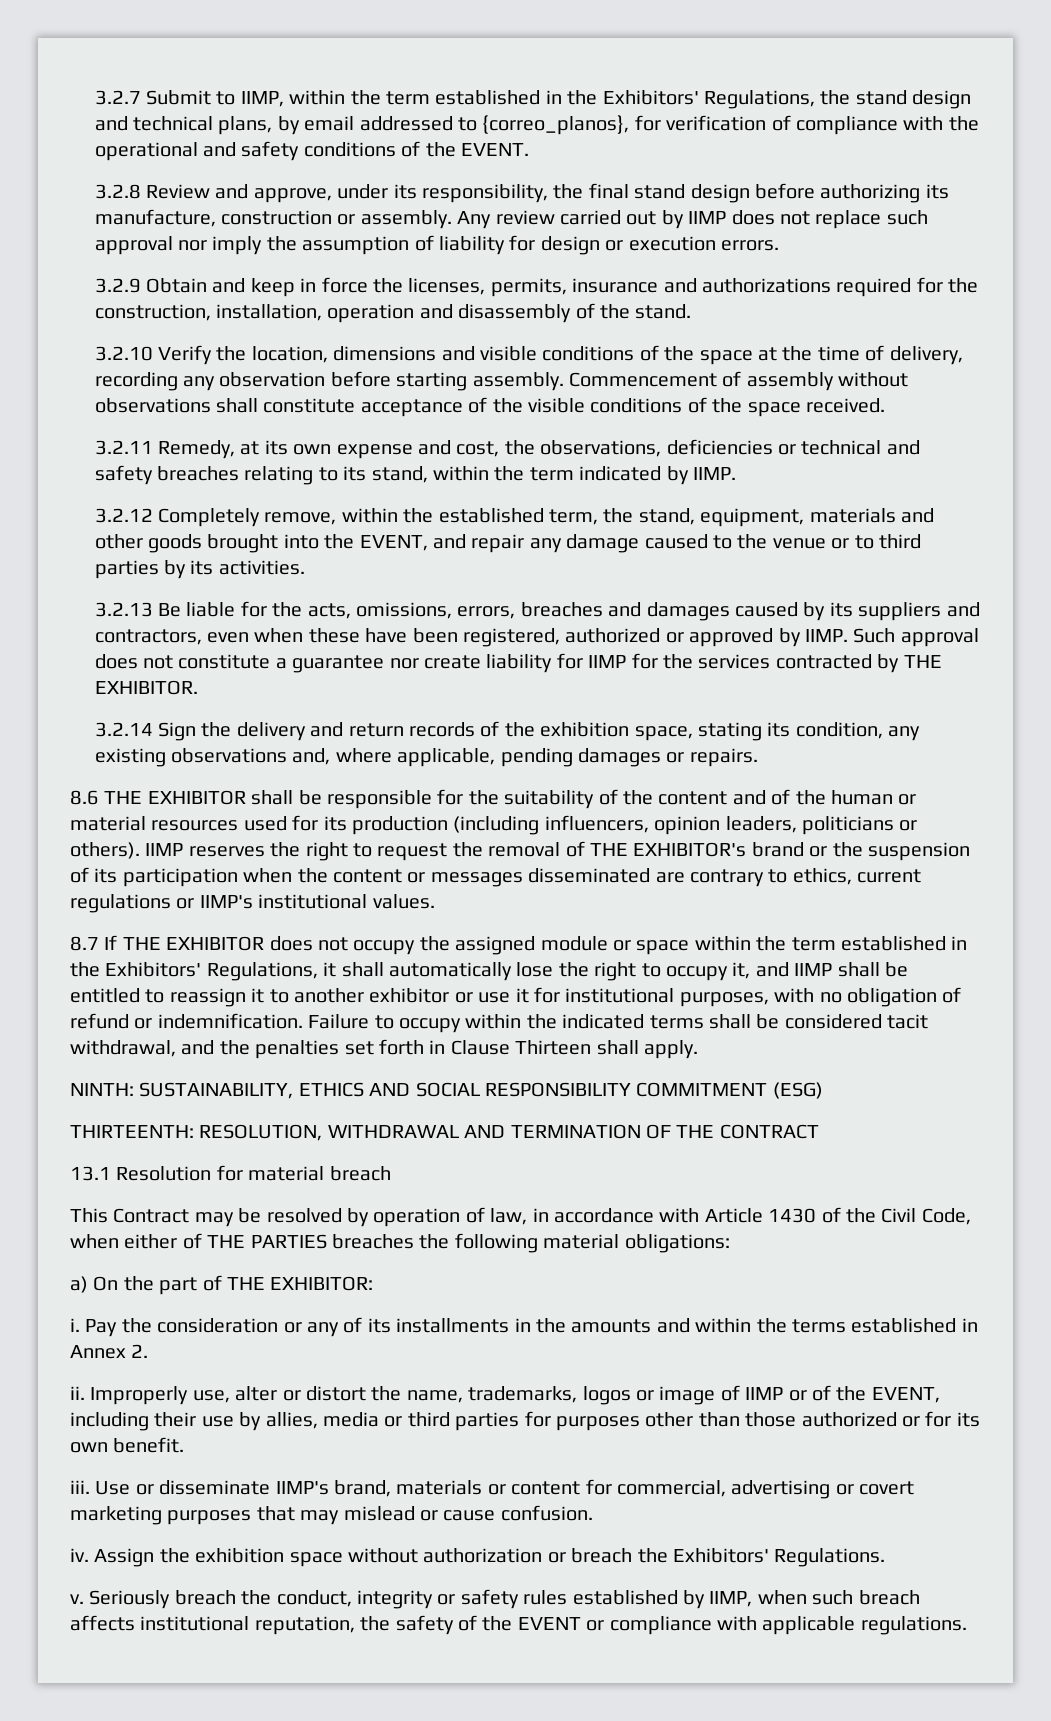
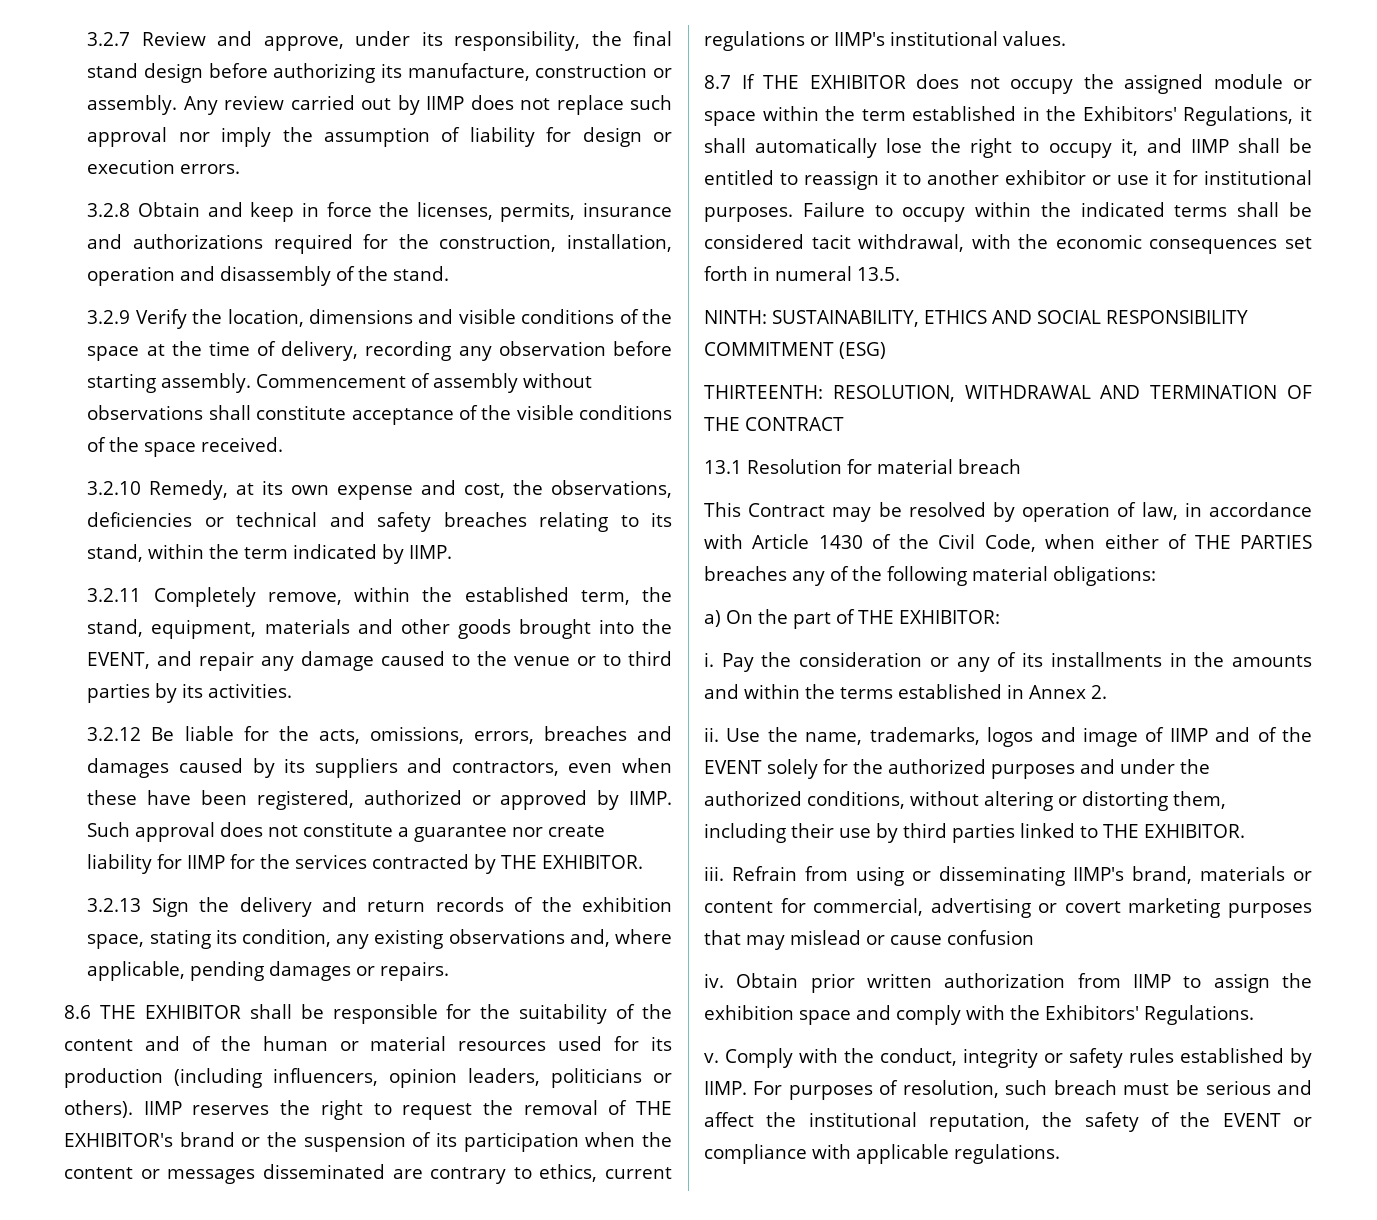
- 3.2.7 Submit to IIMP, within the term established in the Exhibitors' Regulations, the stand design and technical plans, by email addressed to {correo_planos}, for verification of compliance with the operational and safety conditions of the EVENT.
- 3.2.8 Review and approve, under its responsibility, the final stand design before authorizing its manufacture, construction or assembly.
+ 3.2.7 Review and approve, under its responsibility, the final stand design before authorizing its manufacture, construction or assembly.
- 3.2.9 Obtain and keep in force the licenses, permits, insurance and authorizations required for the construction, installation, operation and disassembly of the stand.
+ 3.2.8 Obtain and keep in force the licenses, permits, insurance and authorizations required for the construction, installation, operation and disassembly of the stand.
- 3.2.10 Verify the location, dimensions and visible conditions of the space at the time of delivery, recording any observation before starting assembly.
+ 3.2.9 Verify the location, dimensions and visible conditions of the space at the time of delivery, recording any observation before starting assembly.
- 3.2.11 Remedy, at its own expense and cost, the observations, deficiencies or technical and safety breaches relating to its stand, within the term indicated by IIMP.
+ 3.2.10 Remedy, at its own expense and cost, the observations, deficiencies or technical and safety breaches relating to its stand, within the term indicated by IIMP.
- 3.2.12 Completely remove, within the established term, the stand, equipment, materials and other goods brought into the EVENT, and repair any damage caused to the venue or to third parties by its activities.
+ 3.2.11 Completely remove, within the established term, the stand, equipment, materials and other goods brought into the EVENT, and repair any damage caused to the venue or to third parties by its activities.
- 3.2.13 Be liable for the acts, omissions, errors, breaches and damages caused by its suppliers and contractors, even when these have been registered, authorized or approved by IIMP.
+ 3.2.12 Be liable for the acts, omissions, errors, breaches and damages caused by its suppliers and contractors, even when these have been registered, authorized or approved by IIMP.
- 3.2.14 Sign the delivery and return records of the exhibition space, stating its condition, any existing observations and, where applicable, pending damages or repairs.
+ 3.2.13 Sign the delivery and return records of the exhibition space, stating its condition, any existing observations and, where applicable, pending damages or repairs.
- 8.7 If THE EXHIBITOR does not occupy the assigned module or space within the term established in the Exhibitors' Regulations, it shall automatically lose the right to occupy it, and IIMP shall be entitled to reassign it to another exhibitor or use it for institutional purposes, with no obligation of refund or indemnification.
+ 8.7 If THE EXHIBITOR does not occupy the assigned module or space within the term established in the Exhibitors' Regulations, it shall automatically lose the right to occupy it, and IIMP shall be entitled to reassign it to another exhibitor or use it for institutional purposes.
- Failure to occupy within the indicated terms shall be considered tacit withdrawal, and the penalties set forth in Clause Thirteen shall apply.
+ Failure to occupy within the indicated terms shall be considered tacit withdrawal, with the economic consequences set forth in numeral 13.5.
- This Contract may be resolved by operation of law, in accordance with Article 1430 of the Civil Code, when either of THE PARTIES breaches the following material obligations:
+ This Contract may be resolved by operation of law, in accordance with Article 1430 of the Civil Code, when either of THE PARTIES breaches any of the following material obligations:
- Improperly use, alter or distort the name, trademarks, logos or image of IIMP or of the EVENT, including their use by allies, media or third parties for purposes other than those authorized or for its own benefit.
- iii. Use or disseminate IIMP's brand, materials or content for commercial, advertising or covert marketing purposes that may mislead or cause confusion.
+ Use the name, trademarks, logos and image of IIMP and of the EVENT solely for the authorized purposes and under the authorized conditions, without altering or distorting them, including their use by third parties linked to THE EXHIBITOR.
+ iii. Refrain from using or disseminating IIMP's brand, materials or content for commercial, advertising or covert marketing purposes that may mislead or cause confusion
- Assign the exhibition space without authorization or breach the Exhibitors' Regulations.
+ Obtain prior written authorization from IIMP to assign the exhibition space and comply with the Exhibitors' Regulations.
- Seriously breach the conduct, integrity or safety rules established by IIMP, when such breach affects institutional reputation, the safety of the EVENT or compliance with applicable regulations.
+ Comply with the conduct, integrity or safety rules established by IIMP. For purposes of resolution, such breach must be serious and affect the institutional reputation, the safety of the EVENT or compliance with applicable regulations.

